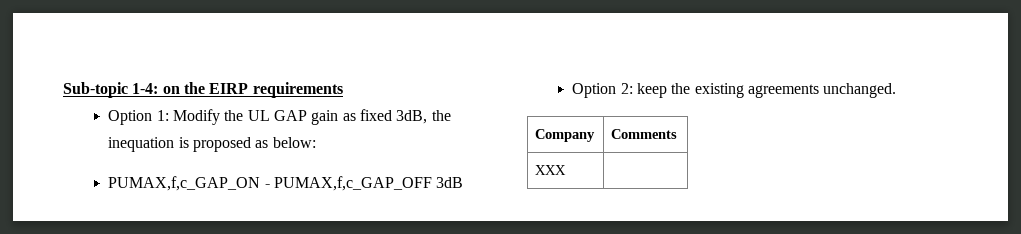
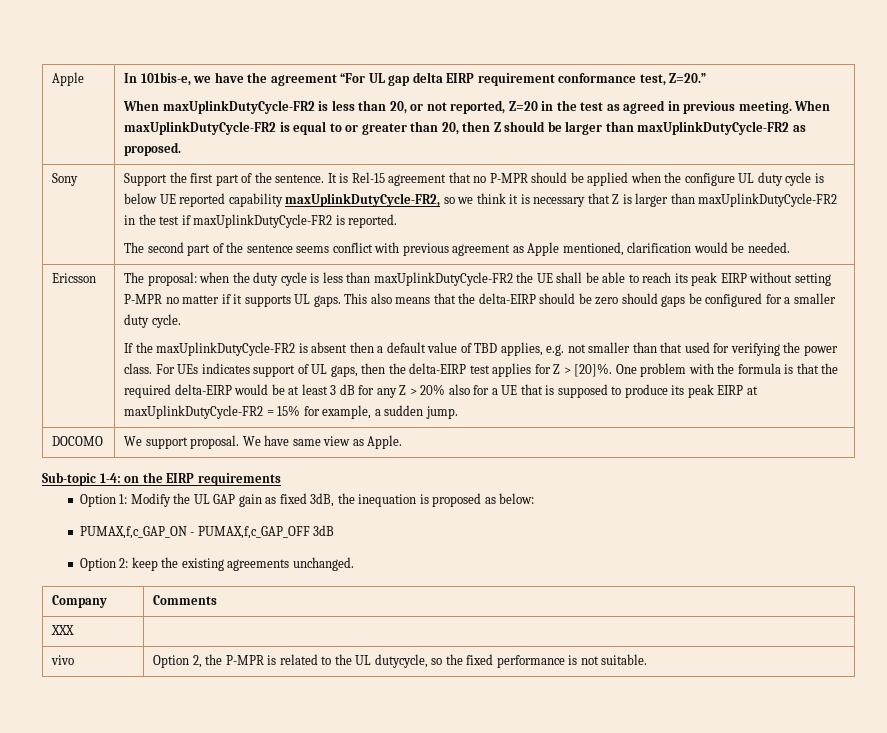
+ Apple | In 101bis-e, we have the agreement “For UL gap delta EIRP requirement conformance test, Z=20.”
+ When maxUplinkDutyCycle-FR2 is less than 20, or not reported, Z=20 in the test as agreed in previous meeting. When maxUplinkDutyCycle-FR2 is equal to or greater than 20, then Z should be larger than maxUplinkDutyCycle-FR2 as proposed.
+ Sony | Support the first part of the sentence. It is Rel-15 agreement that no P-MPR should be applied when the configure UL duty cycle is below UE reported capability maxUplinkDutyCycle-FR2, so we think it is necessary that Z is larger than maxUplinkDutyCycle-FR2 in the test if maxUplinkDutyCycle-FR2 is reported.
+ The second part of the sentence seems conflict with previous agreement as Apple mentioned, clarification would be needed.
+ Ericsson | The proposal: when the duty cycle is less than maxUplinkDutyCycle-FR2 the UE shall be able to reach its peak EIRP without setting P-MPR no matter if it supports UL gaps. This also means that the delta-EIRP should be zero should gaps be configured for a smaller duty cycle.
+ If the maxUplinkDutyCycle-FR2 is absent then a default value of TBD applies, e.g. not smaller than that used for verifying the power class. For UEs indicates support of UL gaps, then the delta-EIRP test applies for Z > [20]%. One problem with the formula is that the required delta-EIRP would be at least 3 dB for any Z > 20% also for a UE that is supposed to produce its peak EIRP at maxUplinkDutyCycle-FR2 = 15% for example, a sudden jump.
+ DOCOMO | We support proposal. We have same view as Apple.
+ vivo | Option 2, the P-MPR is related to the UL dutycycle, so the fixed performance is not suitable.

